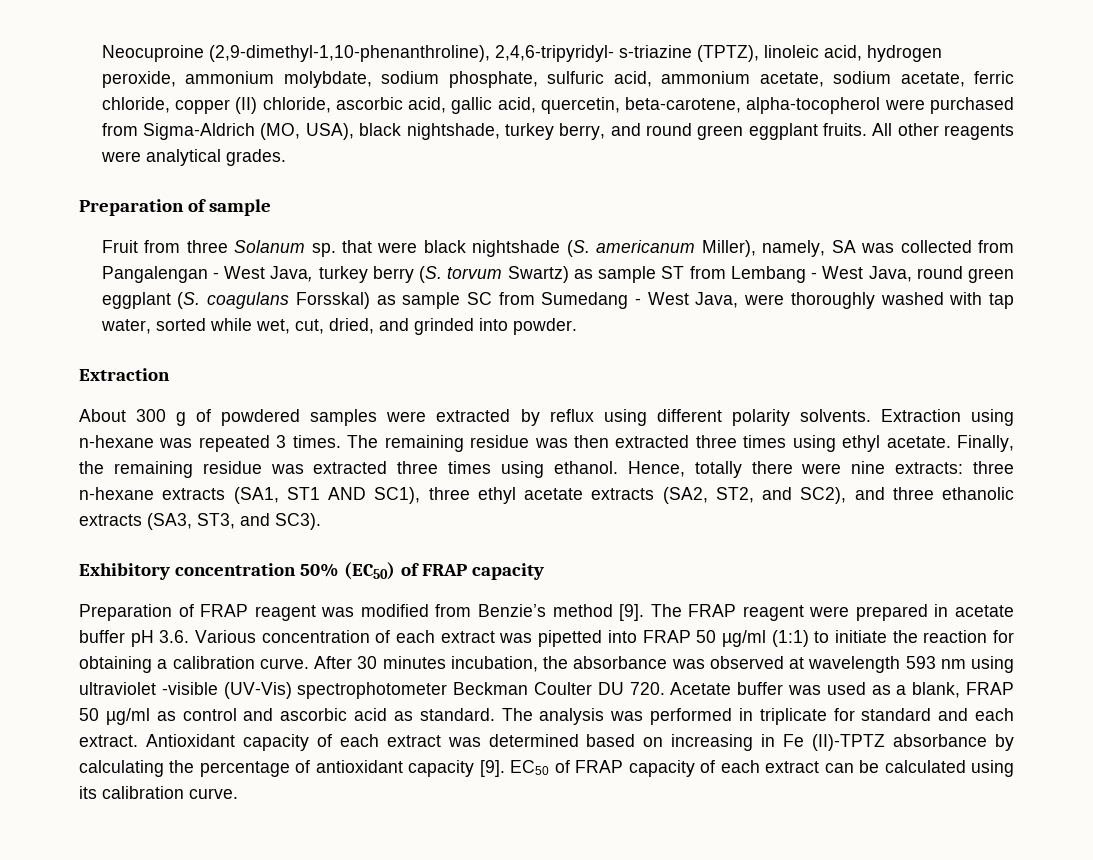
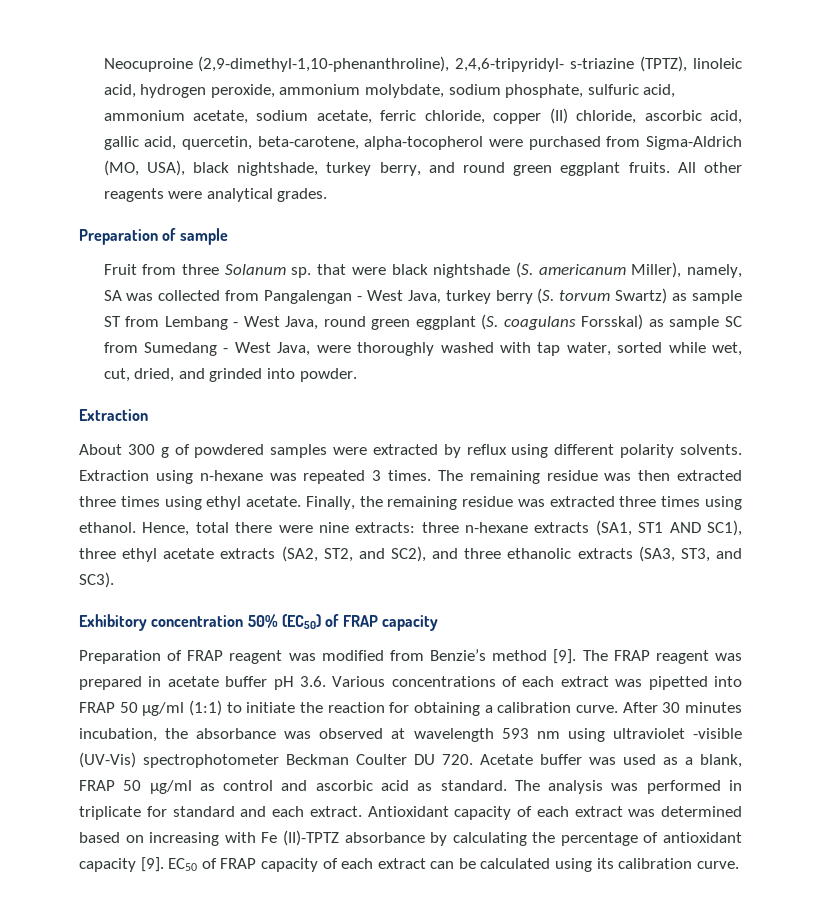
- Hence, totally there were nine extracts: three n-hexane extracts (SA1, ST1 AND SC1), three ethyl acetate extracts (SA2, ST2, and SC2), and three ethanolic extracts (SA3, ST3, and SC3).
+ Hence, total there were nine extracts: three n-hexane extracts (SA1, ST1 AND SC1), three ethyl acetate extracts (SA2, ST2, and SC2), and three ethanolic extracts (SA3, ST3, and SC3).
- The FRAP reagent were prepared in acetate buffer pH 3.6. Various concentration of each extract was pipetted into FRAP 50 µg/ml (1:1) to initiate the reaction for obtaining a calibration curve.
+ The FRAP reagent was prepared in acetate buffer pH 3.6. Various concentrations of each extract was pipetted into FRAP 50 µg/ml (1:1) to initiate the reaction for obtaining a calibration curve.
- Antioxidant capacity of each extract was determined based on increasing in Fe (II)-TPTZ absorbance by calculating the percentage of antioxidant capacity [9].
+ Antioxidant capacity of each extract was determined based on increasing with Fe (II)-TPTZ absorbance by calculating the percentage of antioxidant capacity [9].

